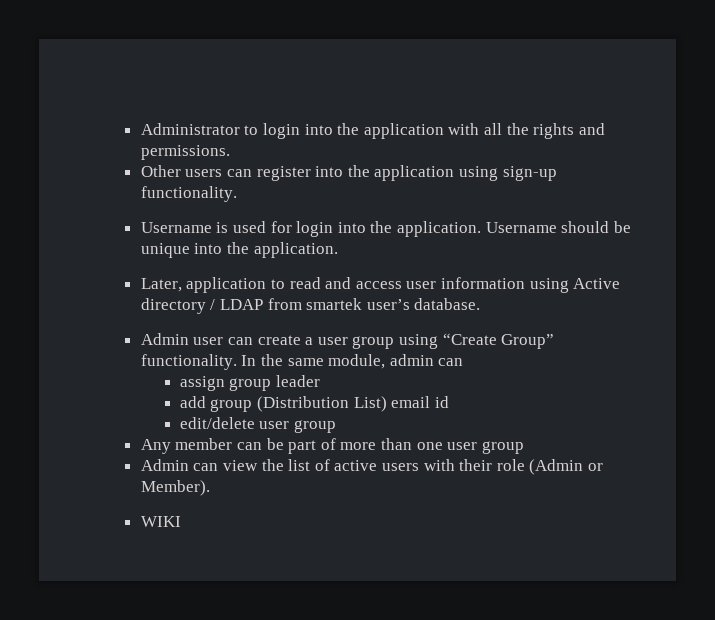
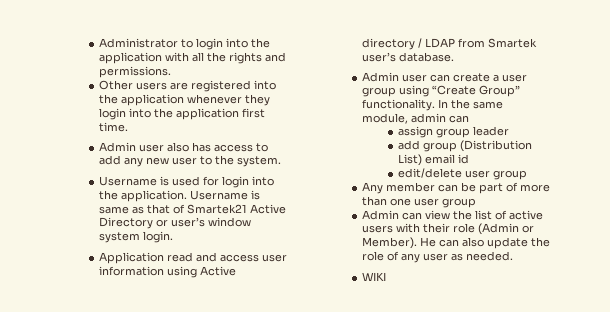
- Other users can register into the application using sign-up functionality.
+ Other users are registered into the application whenever they login into the application first time.
+ Admin user also has access to add any new user to the system.
- Username should be unique into the application.
- Later, application to read and access user information using Active directory / LDAP from smartek user’s database.
+ Username is same as that of Smartek21 Active Directory or user’s window system login.
+ Application read and access user information using Active directory / LDAP from Smartek user’s database.
+ He can also update the role of any user as needed.

